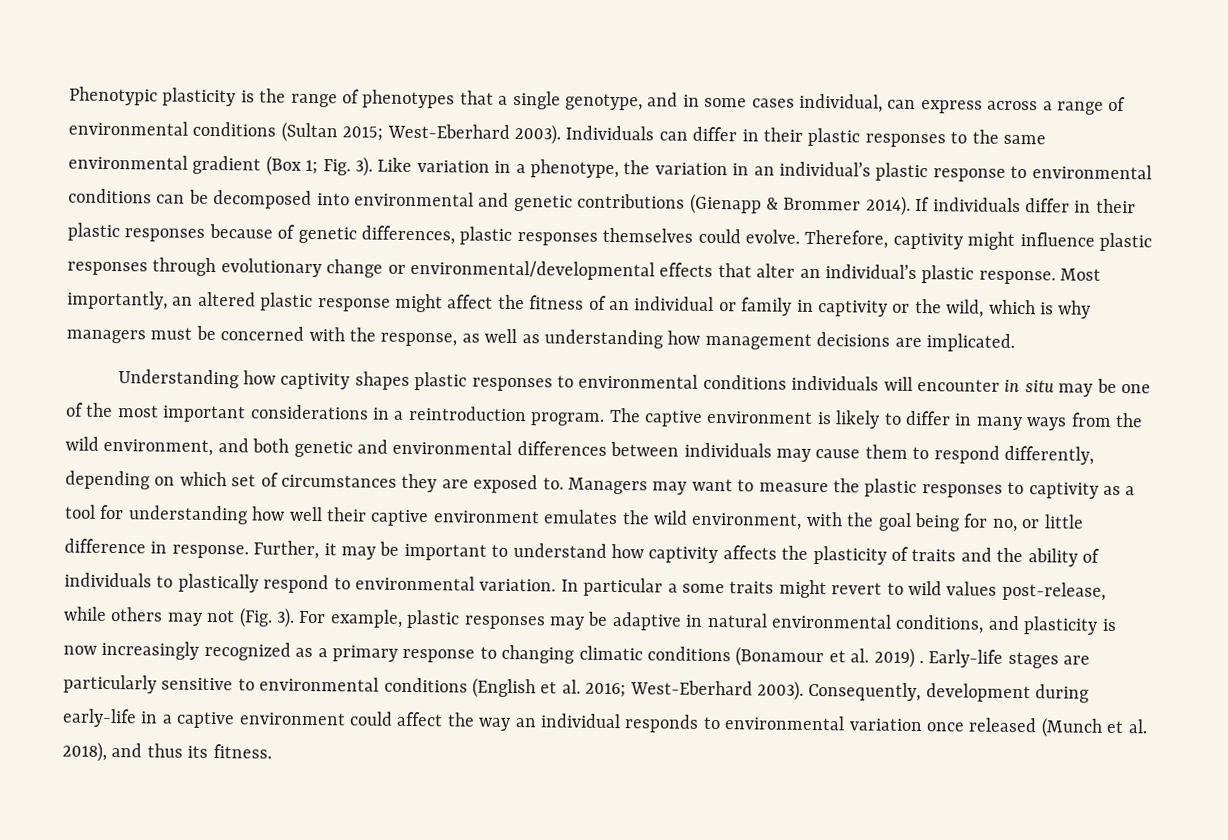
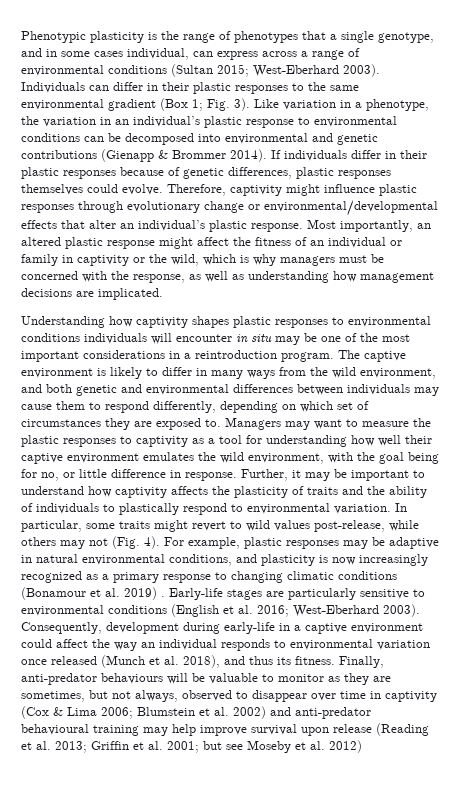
- In particular a some traits might revert to wild values post-release, while others may not (Fig. 3).
+ In particular, some traits might revert to wild values post-release, while others may not (Fig. 4).
+ Finally, anti-predator behaviours will be valuable to monitor as they are sometimes, but not always, observed to disappear over time in captivity (Cox & Lima 2006; Blumstein et al. 2002) and anti-predator behavioural training may help improve survival upon release (Reading et al. 2013; Griffin et al. 2001; but see Moseby et al. 2012)

